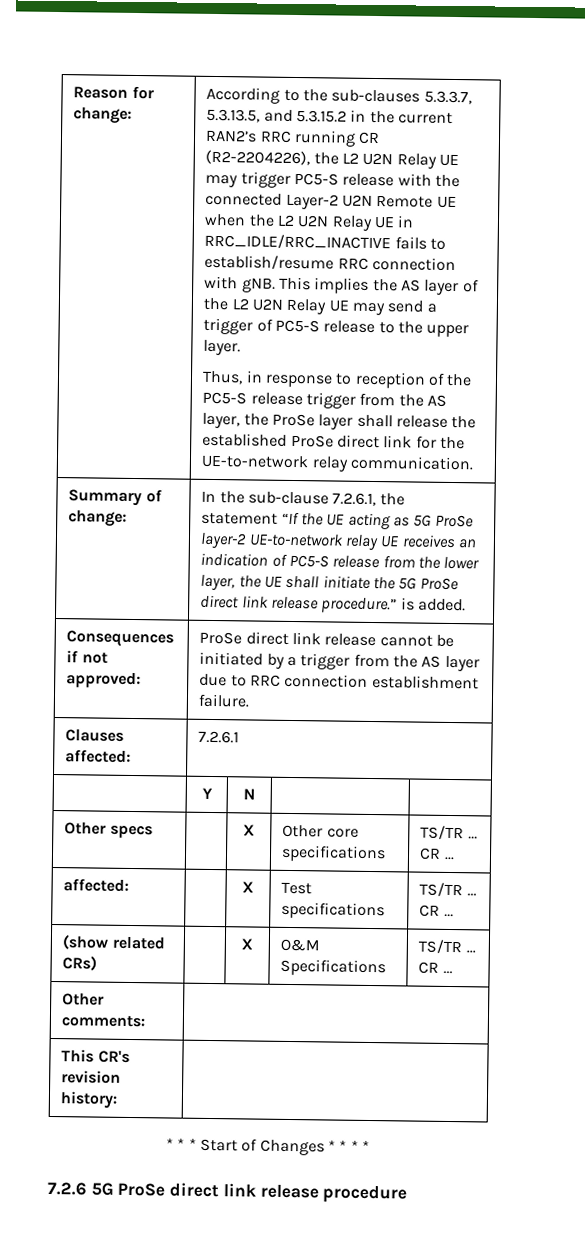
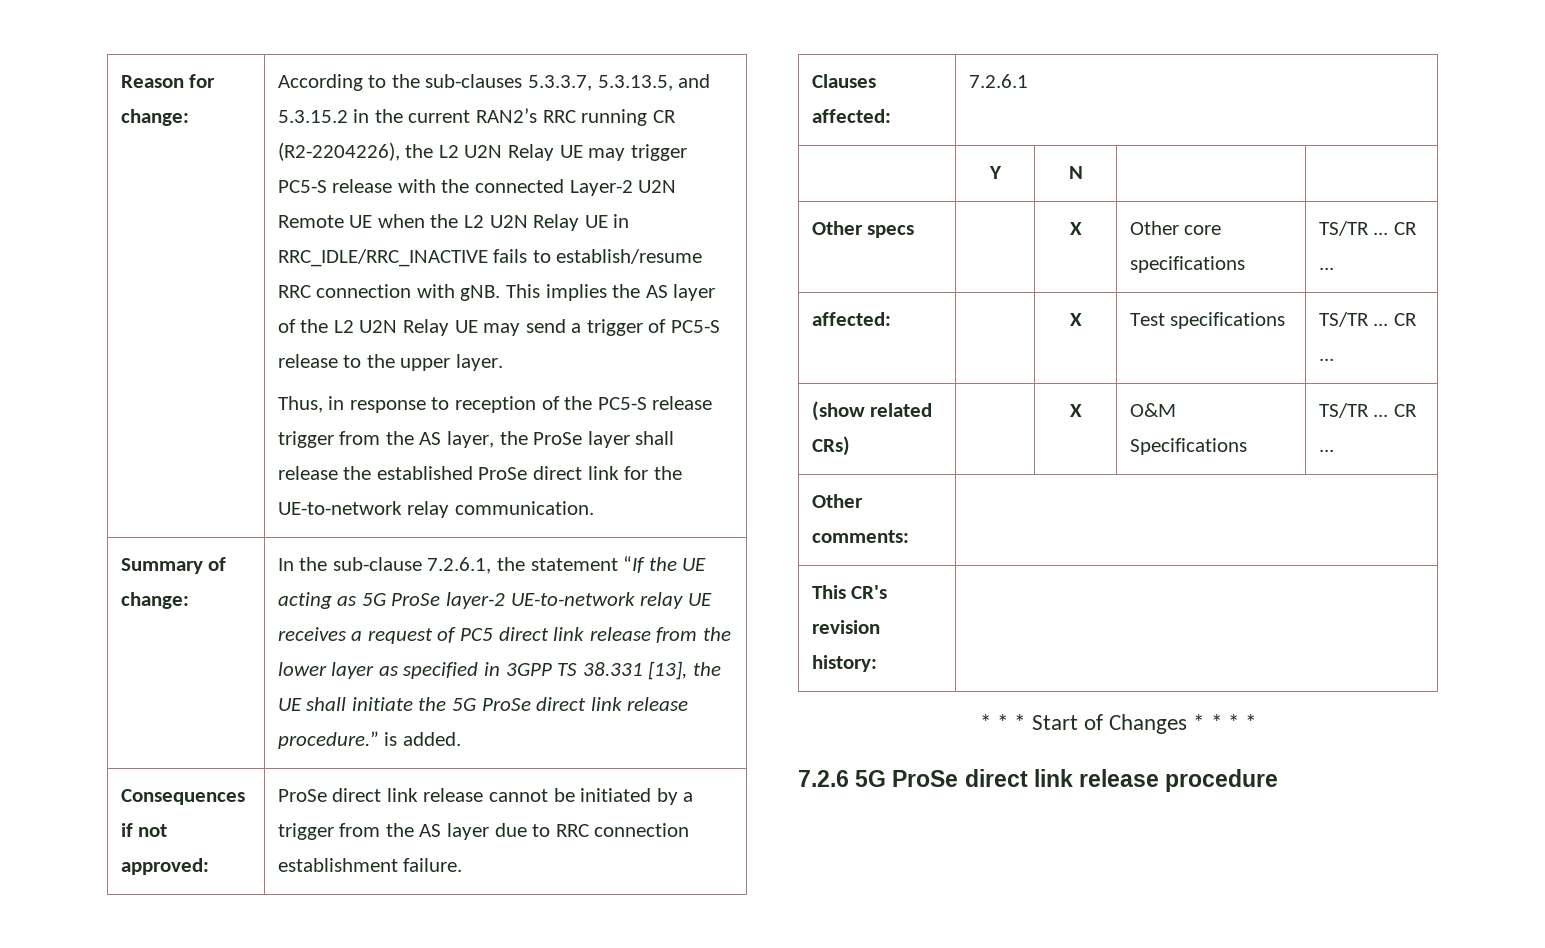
- In the sub-clause 7.2.6.1, the statement “If the UE acting as 5G ProSe layer-2 UE-to-network relay UE receives an indication of PC5-S release from the lower layer, the UE shall initiate the 5G ProSe direct link release procedure.” is added.
+ In the sub-clause 7.2.6.1, the statement “If the UE acting as 5G ProSe layer-2 UE-to-network relay UE receives a request of PC5 direct link release from the lower layer as specified in 3GPP TS 38.331 [13], the UE shall initiate the 5G ProSe direct link release procedure.” is added.

